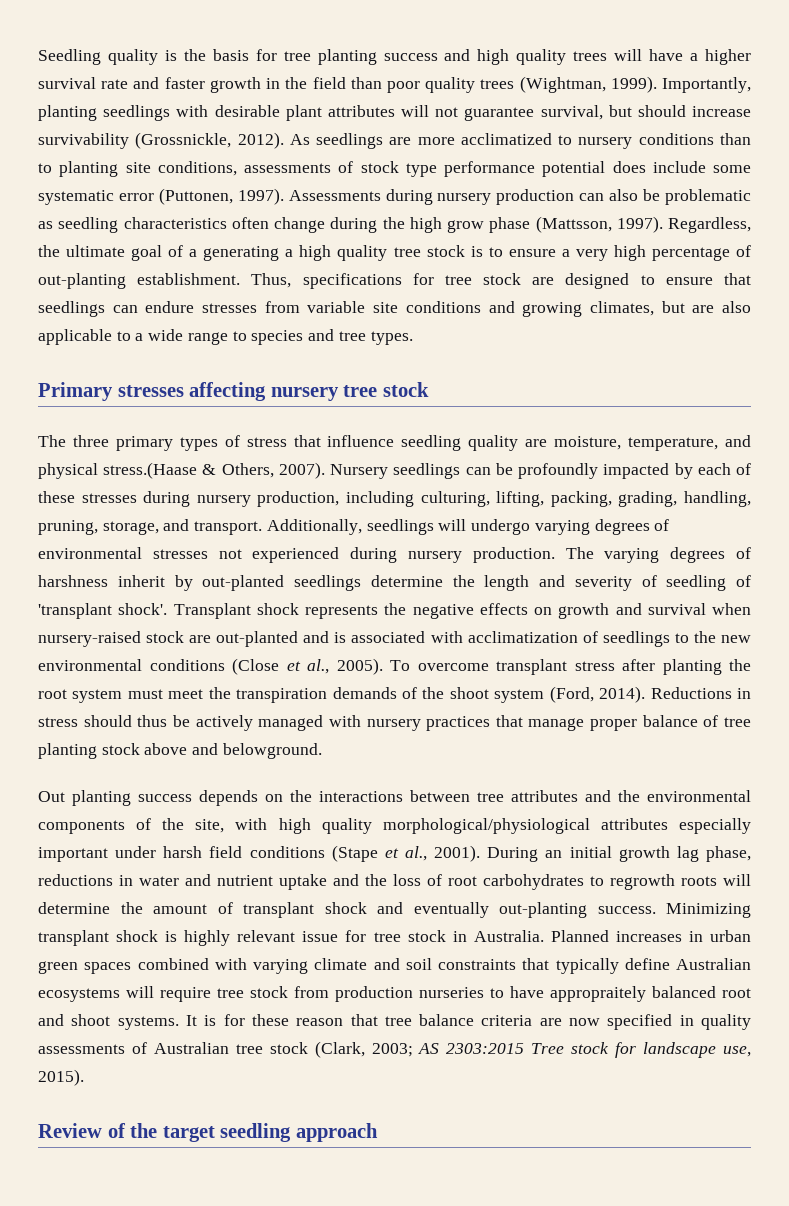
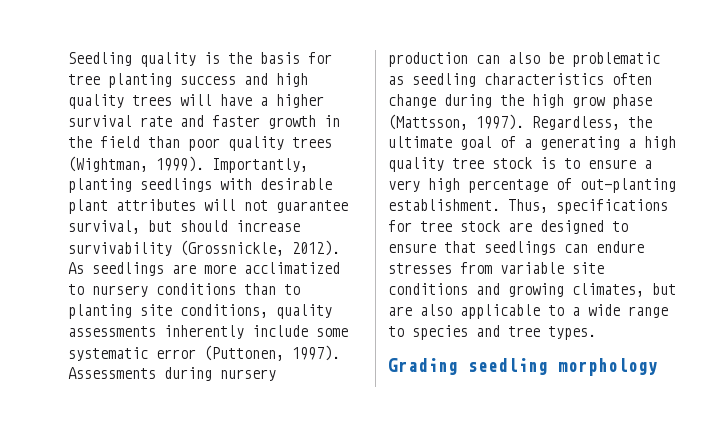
- As seedlings are more acclimatized to nursery conditions than to planting site conditions, assessments of stock type performance potential does include some systematic error (Puttonen, 1997).
+ As seedlings are more acclimatized to nursery conditions than to planting site conditions, quality assessments inherently include some systematic error (Puttonen, 1997).
- Primary stresses affecting nursery tree stock
- The three primary types of stress that influence seedling quality are moisture, temperature, and physical stress.(Haase & Others, 2007). Nursery seedlings can be profoundly impacted by each of these stresses during nursery production, including culturing, lifting, packing, grading, handling, pruning, storage, and transport. Additionally, seedlings will undergo varying degrees of environmental stresses not experienced during nursery production. The varying degrees of harshness inherit by out-planted seedlings determine the length and severity of seedling of 'transplant shock'. Transplant shock represents the negative effects on growth and survival when nursery-raised stock are out-planted and is associated with acclimatization of seedlings to the new environmental conditions (Close et al., 2005). To overcome transplant stress after planting the root system must meet the transpiration demands of the shoot system (Ford, 2014). Reductions in stress should thus be actively managed with nursery practices that manage proper balance of tree planting stock above and belowground.
- Out planting success depends on the interactions between tree attributes and the environmental components of the site, with high quality morphological/physiological attributes especially important under harsh field conditions (Stape et al., 2001). During an initial growth lag phase, reductions in water and nutrient uptake and the loss of root carbohydrates to regrowth roots will determine the amount of transplant shock and eventually out-planting success. Minimizing transplant shock is highly relevant issue for tree stock in Australia. Planned increases in urban green spaces combined with varying climate and soil constraints that typically define Australian ecosystems will require tree stock from production nurseries to have appropraitely balanced root and shoot systems. It is for these reason that tree balance criteria are now specified in quality assessments of Australian tree stock (Clark, 2003; AS 2303:2015 Tree stock for landscape use, 2015).
- Review of the target seedling approach
+ Grading seedling morphology

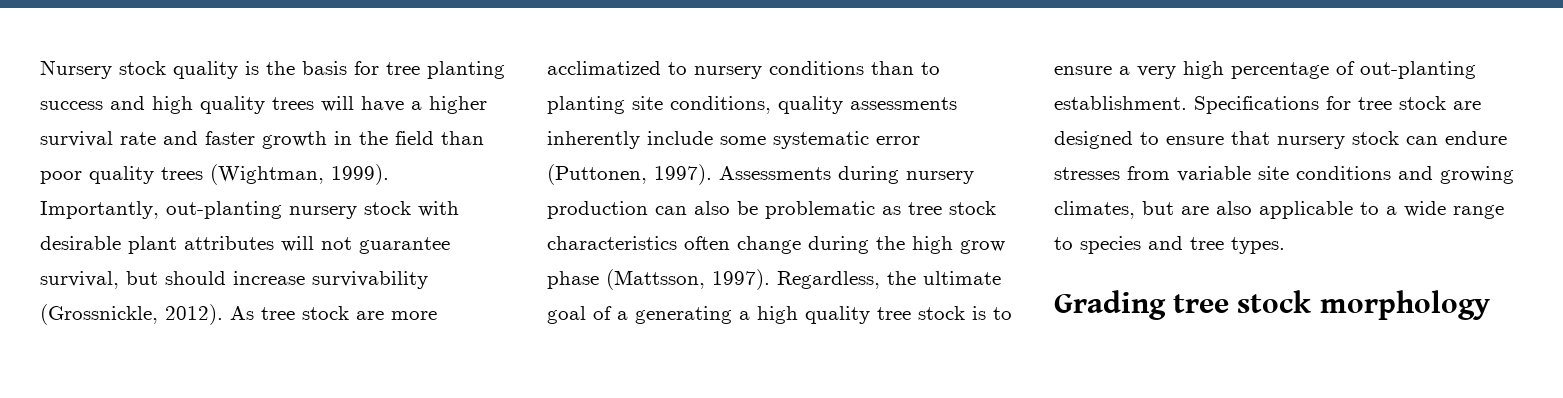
- Seedling quality is the basis for tree planting success and high quality trees will have a higher survival rate and faster growth in the field than poor quality trees (Wightman, 1999).
+ Nursery stock quality is the basis for tree planting success and high quality trees will have a higher survival rate and faster growth in the field than poor quality trees (Wightman, 1999).
- Importantly, planting seedlings with desirable plant attributes will not guarantee survival, but should increase survivability (Grossnickle, 2012).
+ Importantly, out-planting nursery stock with desirable plant attributes will not guarantee survival, but should increase survivability (Grossnickle, 2012).
- As seedlings are more acclimatized to nursery conditions than to planting site conditions, quality assessments inherently include some systematic error (Puttonen, 1997).
+ As tree stock are more acclimatized to nursery conditions than to planting site conditions, quality assessments inherently include some systematic error (Puttonen, 1997).
- Assessments during nursery production can also be problematic as seedling characteristics often change during the high grow phase (Mattsson, 1997).
+ Assessments during nursery production can also be problematic as tree stock characteristics often change during the high grow phase (Mattsson, 1997).
- Thus, specifications for tree stock are designed to ensure that seedlings can endure stresses from variable site conditions and growing climates, but are also applicable to a wide range to species and tree types.
+ Specifications for tree stock are designed to ensure that nursery stock can endure stresses from variable site conditions and growing climates, but are also applicable to a wide range to species and tree types.
- Grading seedling morphology
+ Grading tree stock morphology

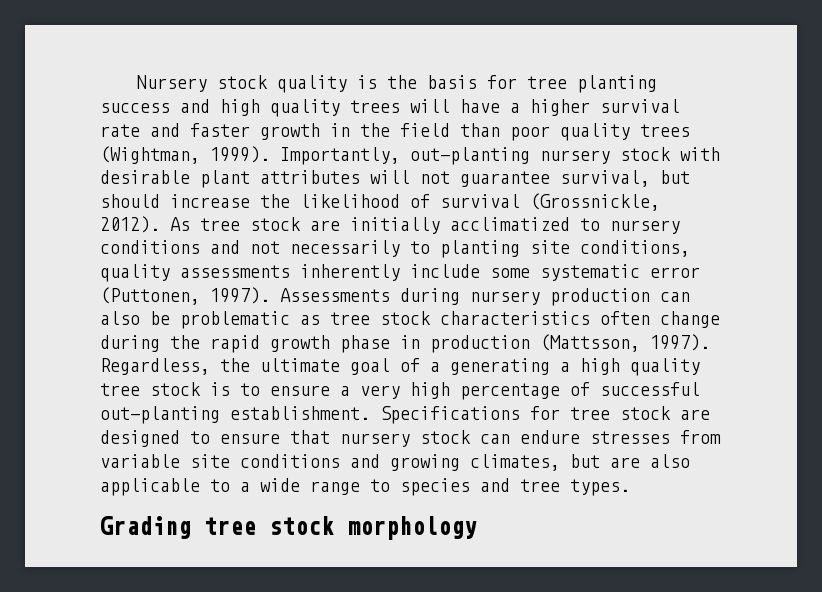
- Importantly, out-planting nursery stock with desirable plant attributes will not guarantee survival, but should increase survivability (Grossnickle, 2012).
+ Importantly, out-planting nursery stock with desirable plant attributes will not guarantee survival, but should increase the likelihood of survival (Grossnickle, 2012).
- As tree stock are more acclimatized to nursery conditions than to planting site conditions, quality assessments inherently include some systematic error (Puttonen, 1997).
+ As tree stock are initially acclimatized to nursery conditions and not necessarily to planting site conditions, quality assessments inherently include some systematic error (Puttonen, 1997).
- Assessments during nursery production can also be problematic as tree stock characteristics often change during the high grow phase (Mattsson, 1997).
+ Assessments during nursery production can also be problematic as tree stock characteristics often change during the rapid growth phase in production (Mattsson, 1997).
- Regardless, the ultimate goal of a generating a high quality tree stock is to ensure a very high percentage of out-planting establishment.
+ Regardless, the ultimate goal of a generating a high quality tree stock is to ensure a very high percentage of successful out-planting establishment.

